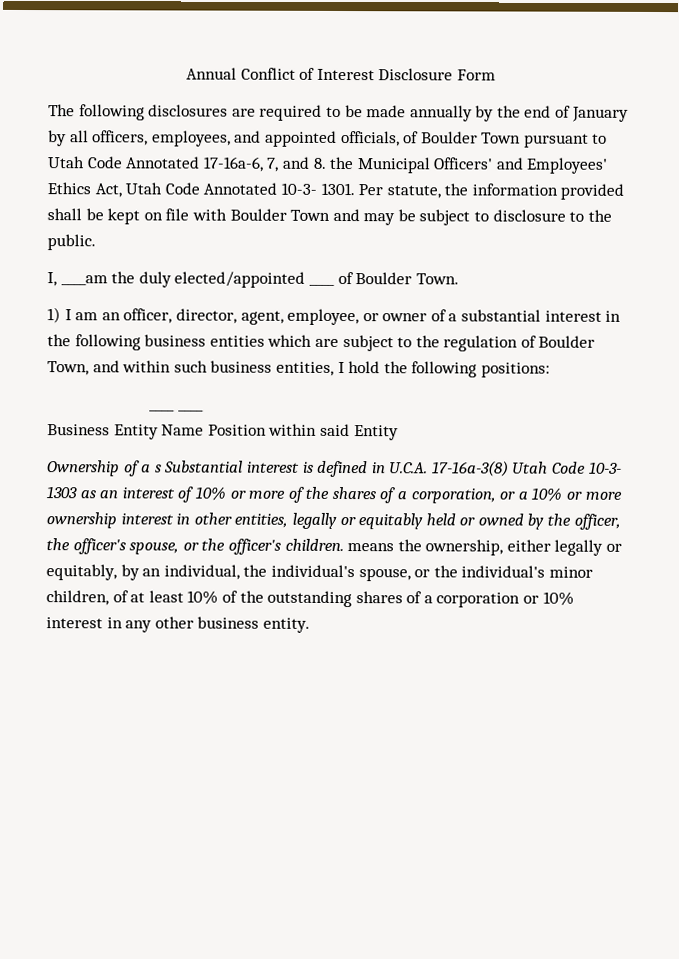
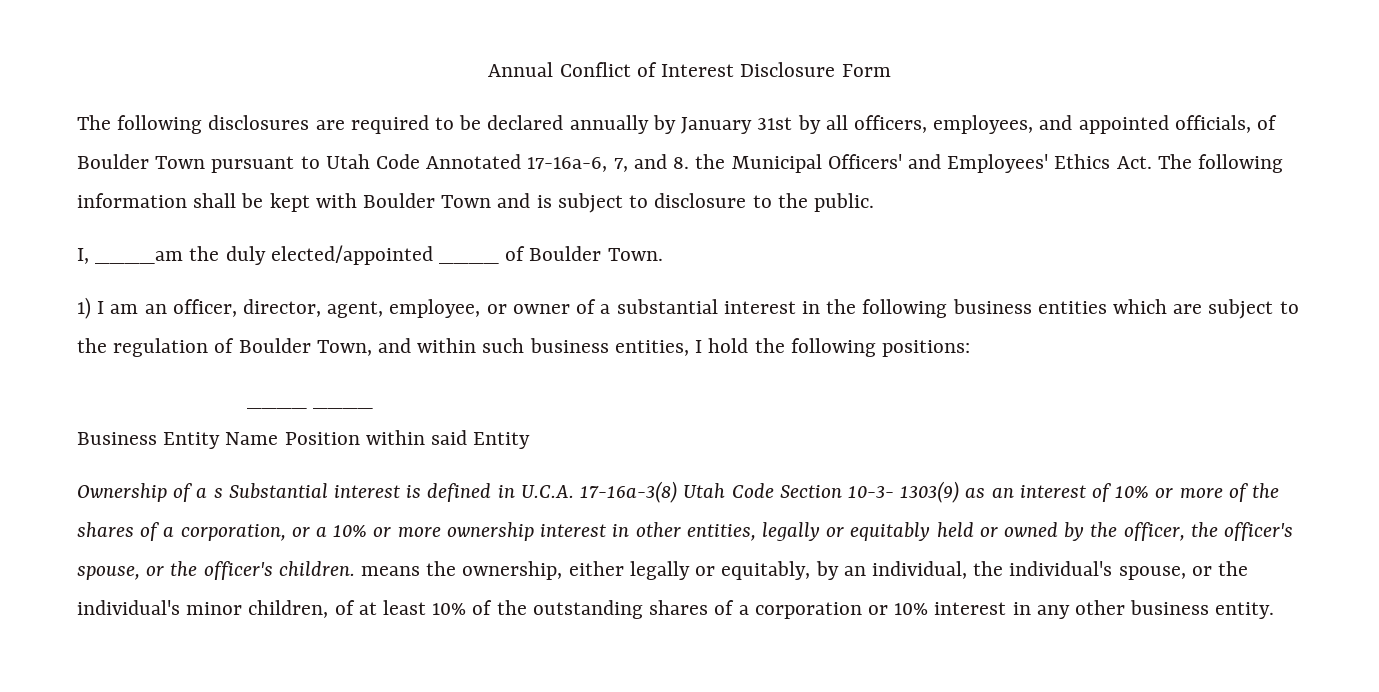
- The following disclosures are required to be made annually by the end of January by all officers, employees, and appointed officials, of Boulder Town pursuant to Utah Code Annotated 17-16a-6, 7, and 8. the Municipal Officers' and Employees' Ethics Act, Utah Code Annotated 10-3- 1301. Per statute, the information provided shall be kept on file with Boulder Town and may be subject to disclosure to the public.
+ The following disclosures are required to be declared annually by January 31st by all officers, employees, and appointed officials, of Boulder Town pursuant to Utah Code Annotated 17-16a-6, 7, and 8. the Municipal Officers' and Employees' Ethics Act. The following information shall be kept with Boulder Town and is subject to disclosure to the public.
- Ownership of a s Substantial interest is defined in U.C.A. 17-16a-3(8) Utah Code 10-3- 1303 as an interest of 10% or more of the shares of a corporation, or a 10% or more ownership interest in other entities, legally or equitably held or owned by the officer, the officer's spouse, or the officer's children. means the ownership, either legally or equitably, by an individual, the individual's spouse, or the individual's minor children, of at least 10% of the outstanding shares of a corporation or 10% interest in any other business entity.
+ Ownership of a s Substantial interest is defined in U.C.A. 17-16a-3(8) Utah Code Section 10-3- 1303(9) as an interest of 10% or more of the shares of a corporation, or a 10% or more ownership interest in other entities, legally or equitably held or owned by the officer, the officer's spouse, or the officer's children. means the ownership, either legally or equitably, by an individual, the individual's spouse, or the individual's minor children, of at least 10% of the outstanding shares of a corporation or 10% interest in any other business entity.

